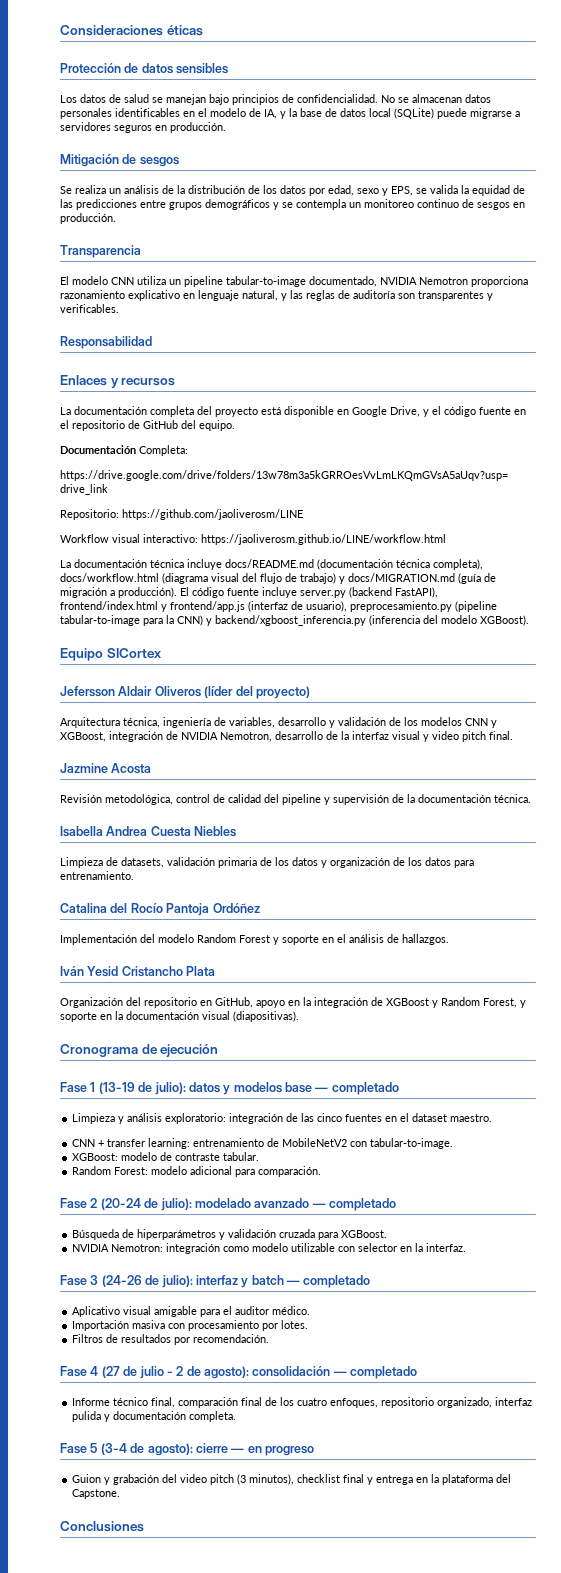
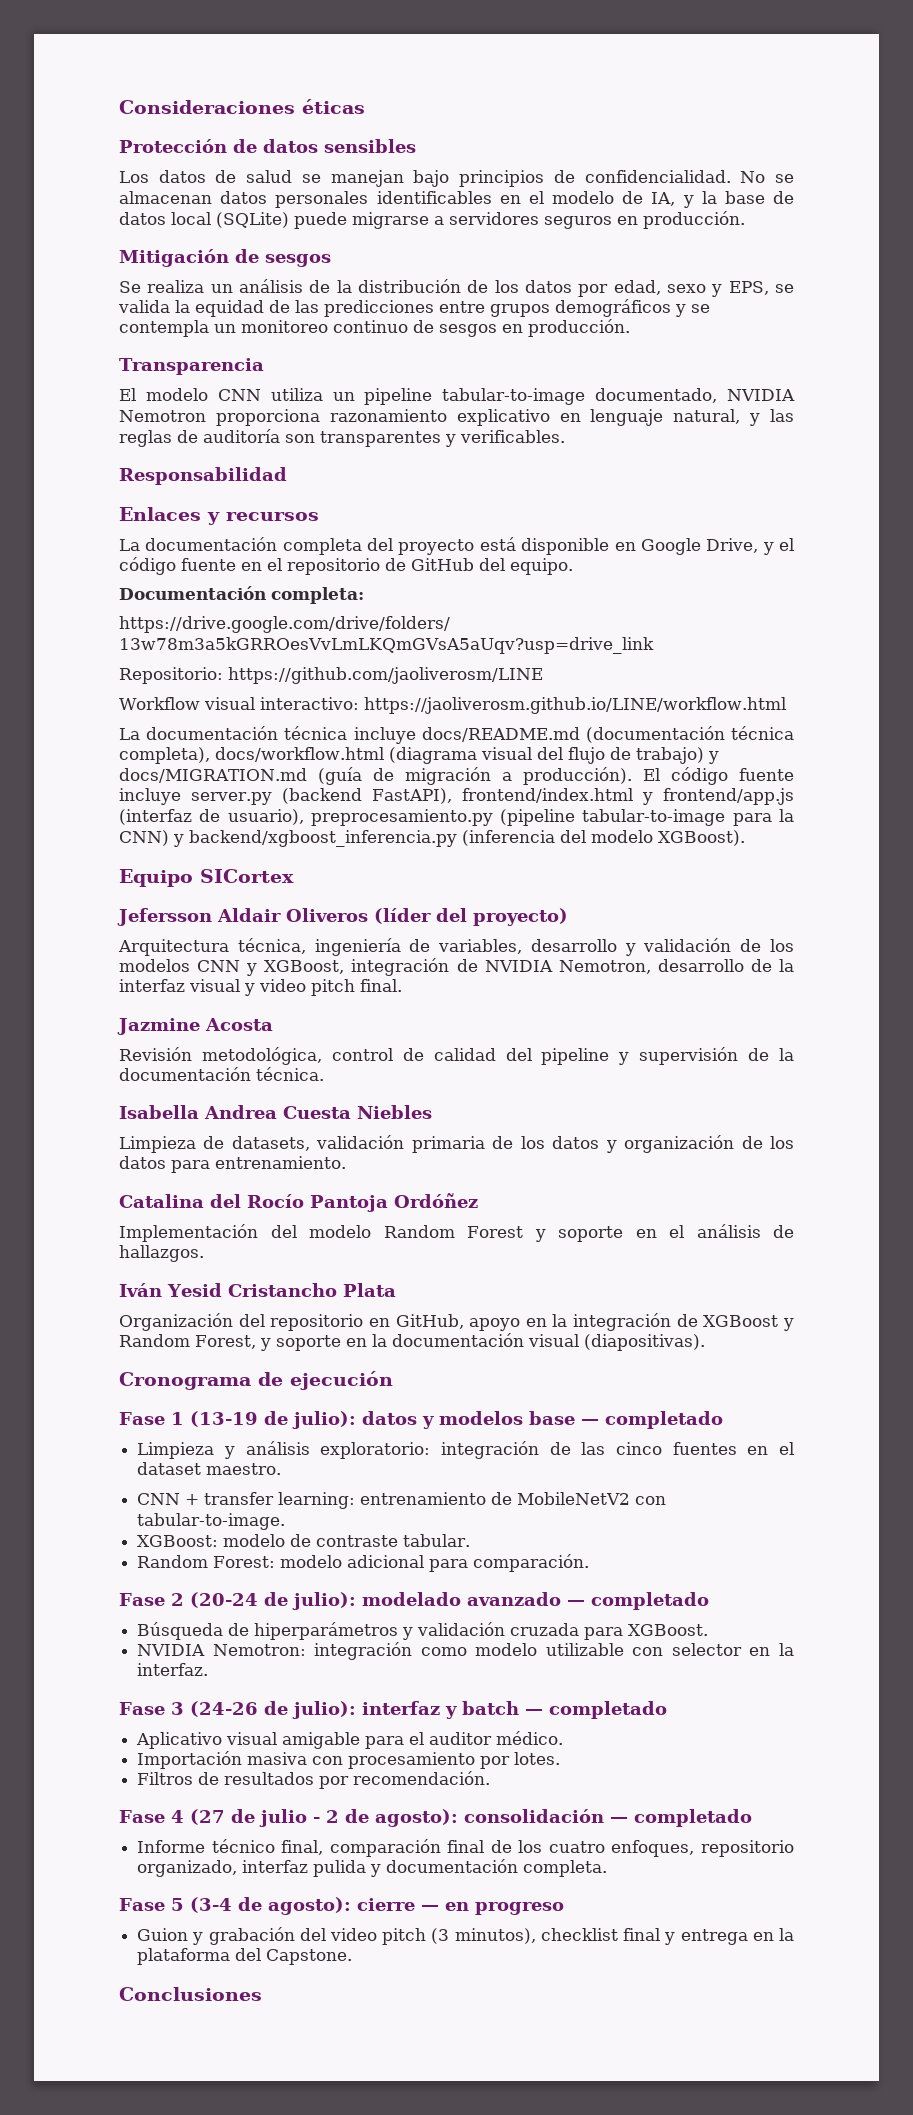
- Documentación Completa:
+ Documentación completa:

